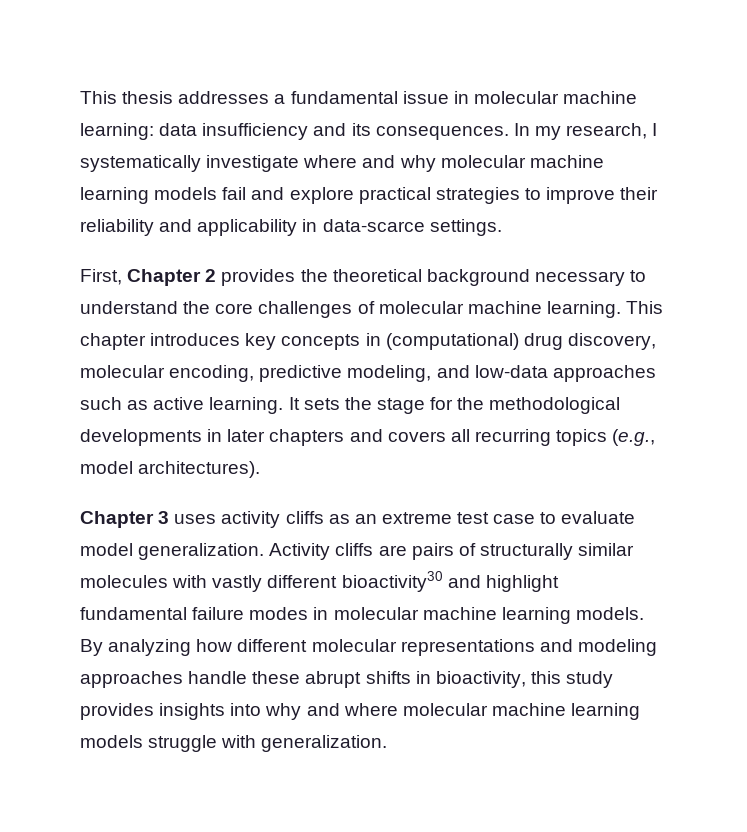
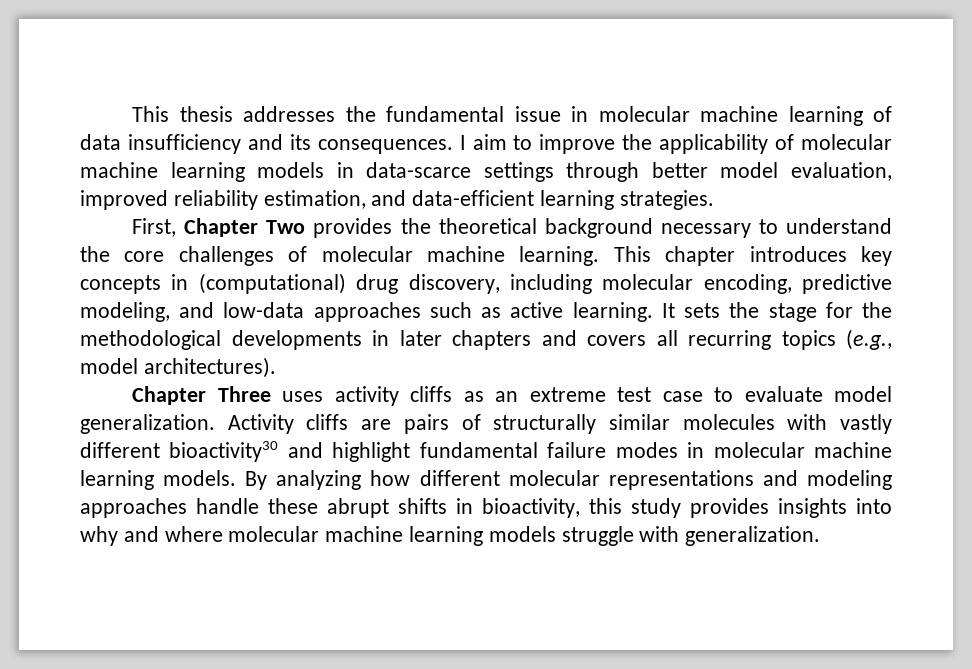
- This thesis addresses a fundamental issue in molecular machine learning: data insufficiency and its consequences.
+ This thesis addresses the fundamental issue in molecular machine learning of data insufficiency and its consequences.
- In my research, I systematically investigate where and why molecular machine learning models fail and explore practical strategies to improve their reliability and applicability in data-scarce settings.
+ I aim to improve the applicability of molecular machine learning models in data-scarce settings through better model evaluation, improved reliability estimation, and data-efficient learning strategies.
- First, Chapter 2 provides the theoretical background necessary to understand the core challenges of molecular machine learning.
+ First, Chapter Two provides the theoretical background necessary to understand the core challenges of molecular machine learning.
- This chapter introduces key concepts in (computational) drug discovery, molecular encoding, predictive modeling, and low-data approaches such as active learning.
+ This chapter introduces key concepts in (computational) drug discovery, including molecular encoding, predictive modeling, and low-data approaches such as active learning.
- Chapter 3 uses activity cliffs as an extreme test case to evaluate model generalization.
+ Chapter Three uses activity cliffs as an extreme test case to evaluate model generalization.

